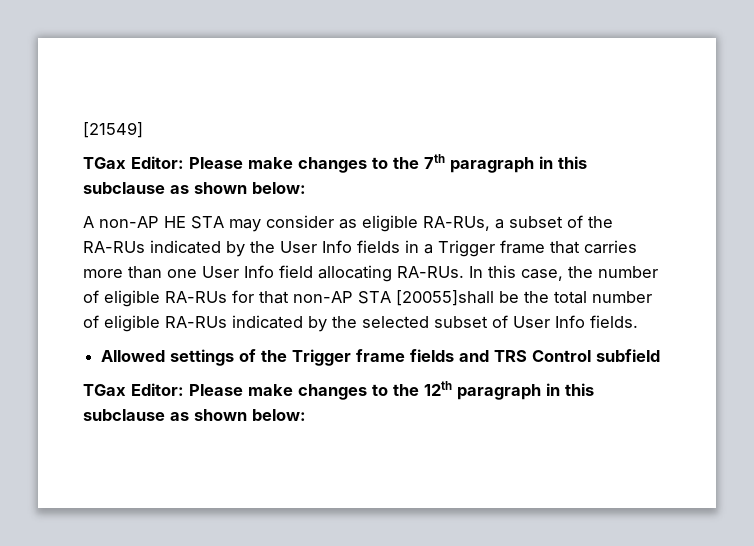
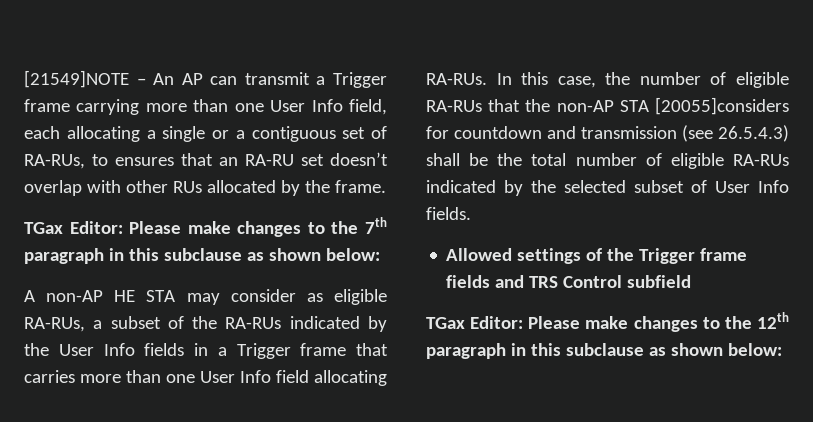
- [21549]
+ [21549]NOTE – An AP can transmit a Trigger frame carrying more than one User Info field, each allocating a single or a contiguous set of RA-RUs, to ensures that an RA-RU set doesn’t overlap with other RUs allocated by the frame.
- In this case, the number of eligible RA-RUs for that non-AP STA [20055]shall be the total number of eligible RA-RUs indicated by the selected subset of User Info fields.
+ In this case, the number of eligible RA-RUs that the non-AP STA [20055]considers for countdown and transmission (see 26.5.4.3) shall be the total number of eligible RA-RUs indicated by the selected subset of User Info fields.

